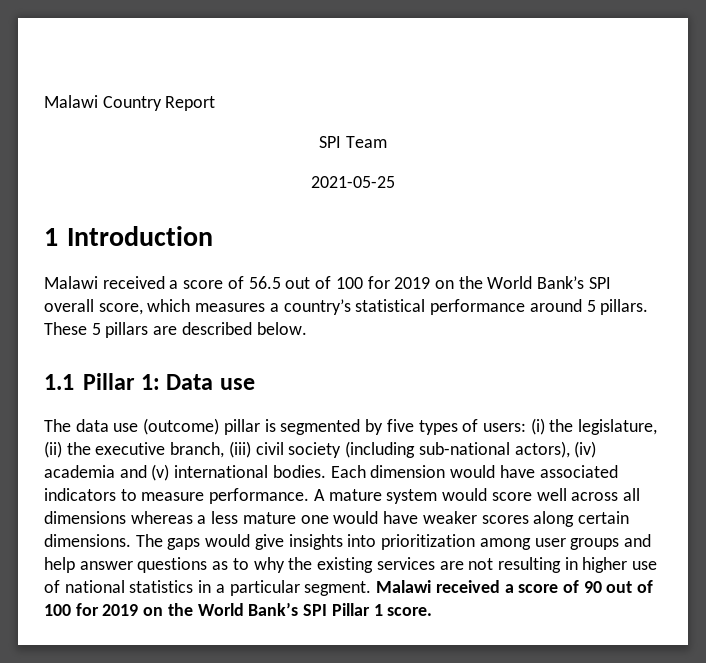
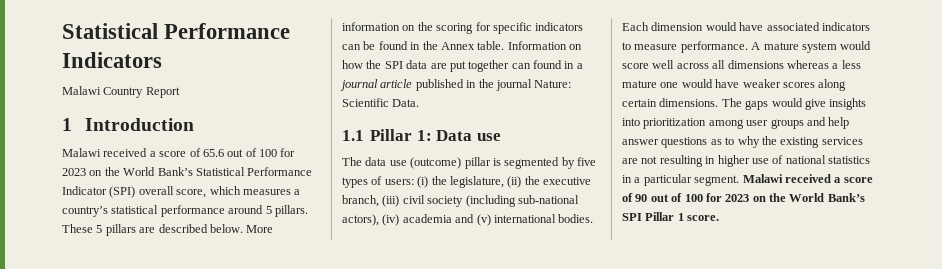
+ Statistical Performance Indicators
- SPI Team
- 2021-05-25
- Malawi received a score of 56.5 out of 100 for 2019 on the World Bank’s SPI overall score, which measures a country’s statistical performance around 5 pillars.
+ Malawi received a score of 65.6 out of 100 for 2023 on the World Bank’s Statistical Performance Indicator (SPI) overall score, which measures a country’s statistical performance around 5 pillars.
+ More information on the scoring for specific indicators can be found in the Annex table. Information on how the SPI data are put together can found in a journal article published in the journal Nature: Scientific Data.
- Malawi received a score of 90 out of 100 for 2019 on the World Bank’s SPI Pillar 1 score.
+ Malawi received a score of 90 out of 100 for 2023 on the World Bank’s SPI Pillar 1 score.

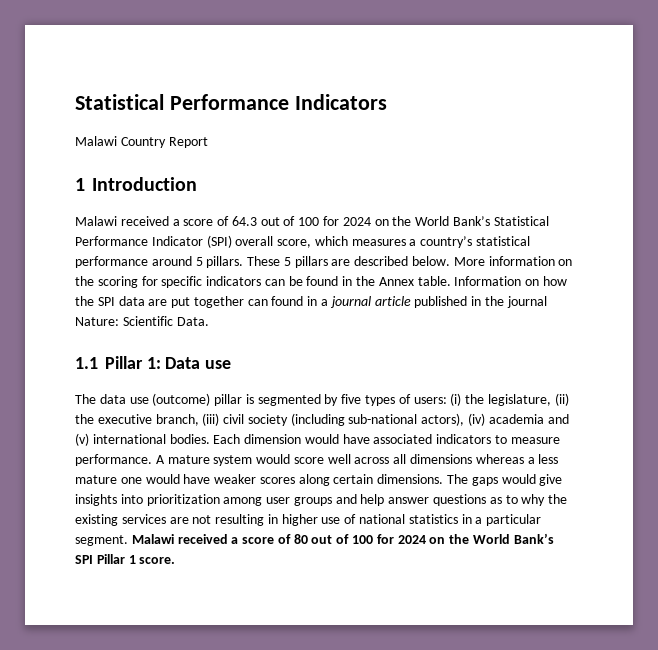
- Malawi received a score of 65.6 out of 100 for 2023 on the World Bank’s Statistical Performance Indicator (SPI) overall score, which measures a country’s statistical performance around 5 pillars.
+ Malawi received a score of 64.3 out of 100 for 2024 on the World Bank’s Statistical Performance Indicator (SPI) overall score, which measures a country’s statistical performance around 5 pillars.
- Malawi received a score of 90 out of 100 for 2023 on the World Bank’s SPI Pillar 1 score.
+ Malawi received a score of 80 out of 100 for 2024 on the World Bank’s SPI Pillar 1 score.

